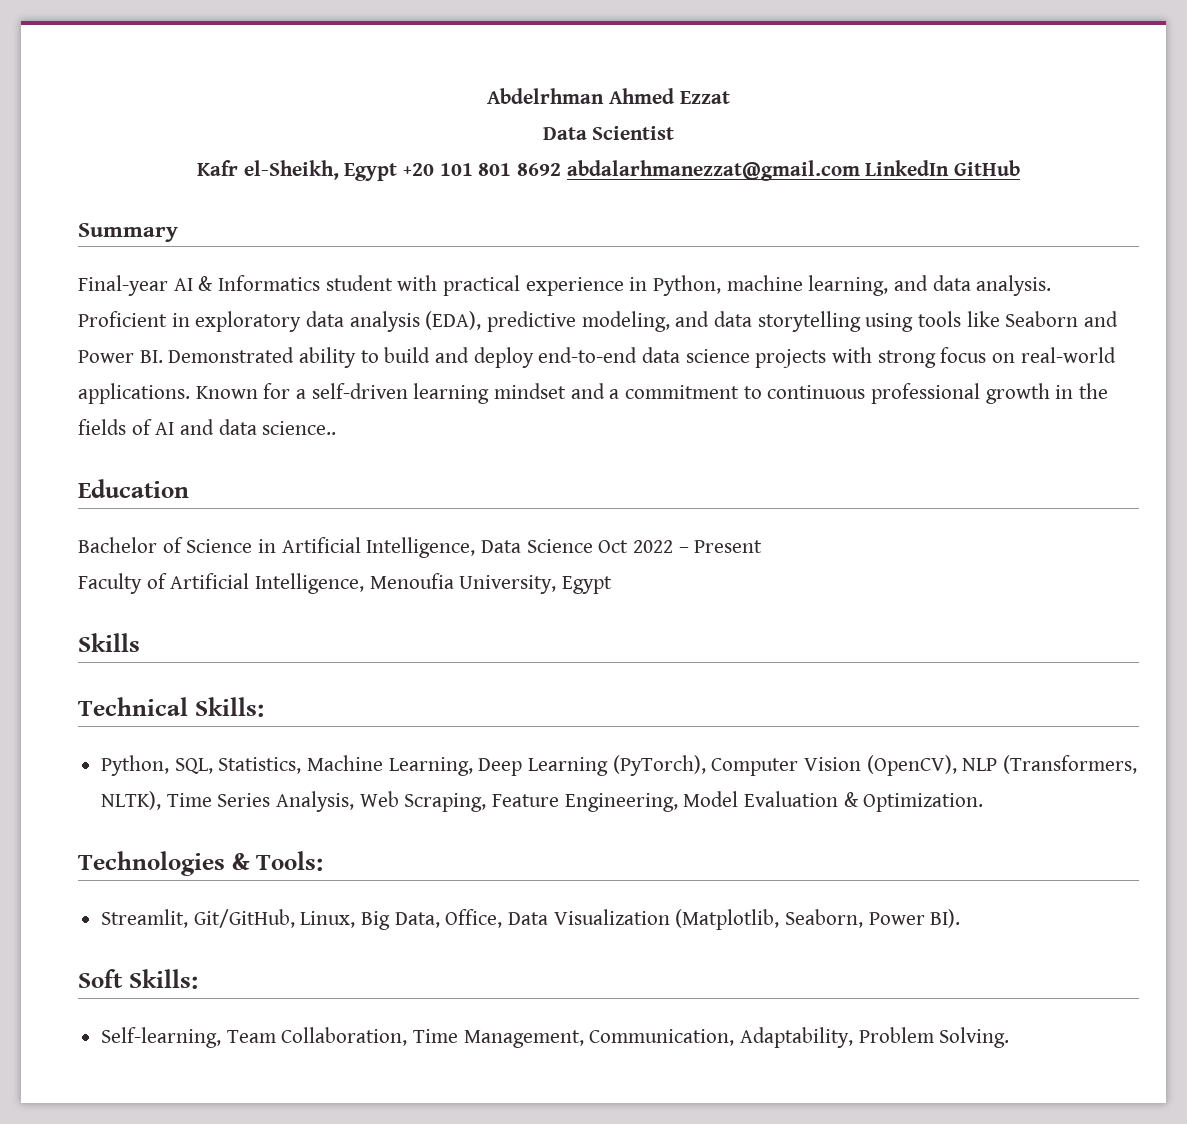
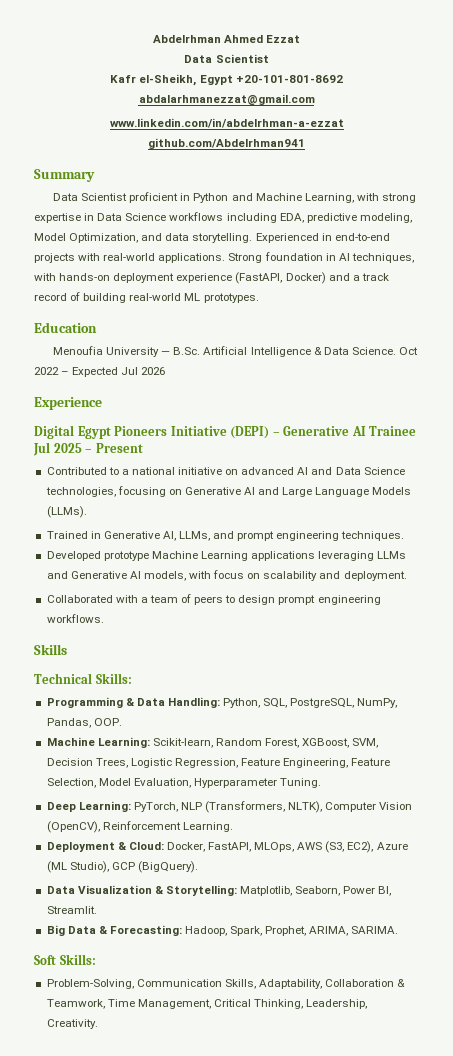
- Kafr el-Sheikh, Egypt +20 101 801 8692 abdalarhmanezzat@gmail.com LinkedIn GitHub
+ Kafr el-Sheikh, Egypt +20-101-801-8692 abdalarhmanezzat@gmail.com
+ www.linkedin.com/in/abdelrhman-a-ezzat github.com/Abdelrhman941
- Final-year AI & Informatics student with practical experience in Python, machine learning, and data analysis. Proficient in exploratory data analysis (EDA), predictive modeling, and data storytelling using tools like Seaborn and Power BI. Demonstrated ability to build and deploy end-to-end data science projects with strong focus on real-world applications. Known for a self-driven learning mindset and a commitment to continuous professional growth in the fields of AI and data science..
+ Data Scientist proficient in Python and Machine Learning, with strong expertise in Data Science workflows including EDA, predictive modeling, Model Optimization, and data storytelling. Experienced in end-to-end projects with real-world applications. Strong foundation in AI techniques, with hands-on deployment experience (FastAPI, Docker) and a track record of building real-world ML prototypes.
  Education
- Bachelor of Science in Artificial Intelligence, Data Science Oct 2022 – Present
- Faculty of Artificial Intelligence, Menoufia University, Egypt
+ Menoufia University — B.Sc. Artificial Intelligence & Data Science. Oct 2022 – Expected Jul 2026
+ Experience
+ Digital Egypt Pioneers Initiative (DEPI) – Generative AI Trainee Jul 2025 – Present
+ Contributed to a national initiative on advanced AI and Data Science technologies, focusing on Generative AI and Large Language Models (LLMs).
+ Trained in Generative AI, LLMs, and prompt engineering techniques.
+ Developed prototype Machine Learning applications leveraging LLMs and Generative AI models, with focus on scalability and deployment.
+ Collaborated with a team of peers to design prompt engineering workflows.
  Skills
  Technical Skills:
- Python, SQL, Statistics, Machine Learning, Deep Learning (PyTorch), Computer Vision (OpenCV), NLP (Transformers, NLTK), Time Series Analysis, Web Scraping, Feature Engineering, Model Evaluation & Optimization.
- Technologies & Tools:
- Streamlit, Git/GitHub, Linux, Big Data, Office, Data Visualization (Matplotlib, Seaborn, Power BI).
+ Programming & Data Handling: Python, SQL, PostgreSQL, NumPy, Pandas, OOP.
+ Machine Learning: Scikit-learn, Random Forest, XGBoost, SVM, Decision Trees, Logistic Regression, Feature Engineering, Feature Selection, Model Evaluation, Hyperparameter Tuning.
+ Deep Learning: PyTorch, NLP (Transformers, NLTK), Computer Vision (OpenCV), Reinforcement Learning.
+ Deployment & Cloud: Docker, FastAPI, MLOps, AWS (S3, EC2), Azure (ML Studio), GCP (BigQuery).
+ Data Visualization & Storytelling: Matplotlib, Seaborn, Power BI, Streamlit.
+ Big Data & Forecasting: Hadoop, Spark, Prophet, ARIMA, SARIMA.
  Soft Skills:
- Self-learning, Team Collaboration, Time Management, Communication, Adaptability, Problem Solving.
+ Problem-Solving, Communication Skills, Adaptability, Collaboration & Teamwork, Time Management, Critical Thinking, Leadership, Creativity.

